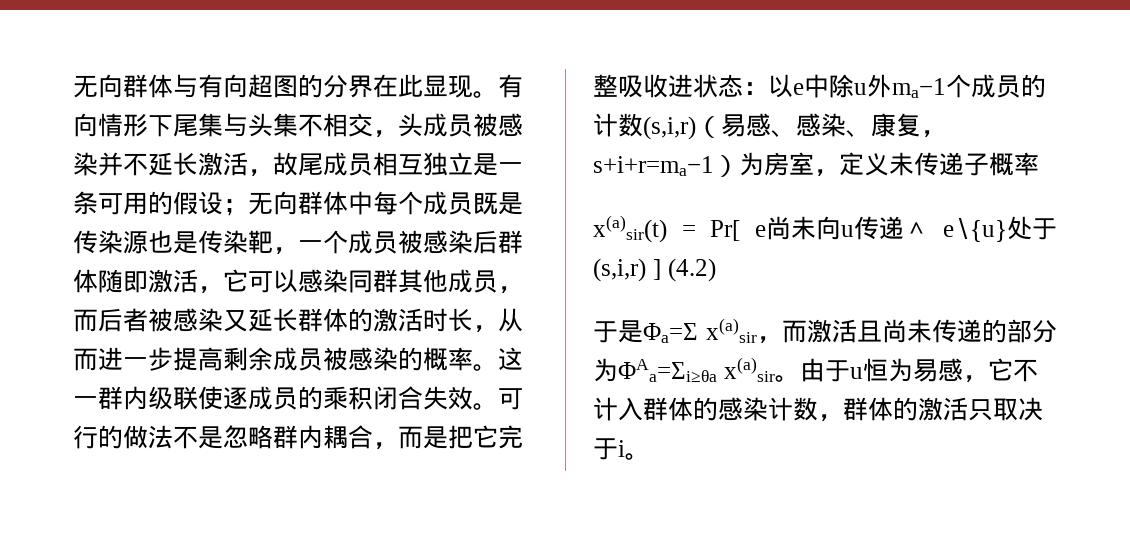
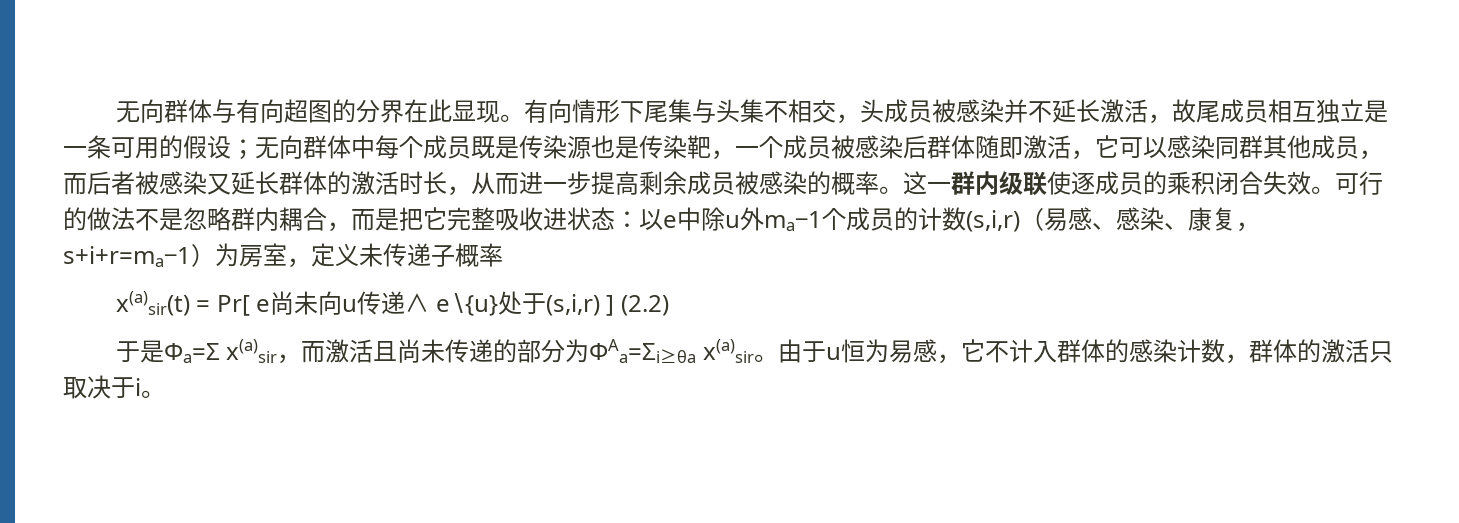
- x(a)sir(t) = Pr[ e尚未向u传递∧ e∖{u}处于(s,i,r) ] (4.2)
+ x(a)sir(t) = Pr[ e尚未向u传递∧ e∖{u}处于(s,i,r) ] (2.2)

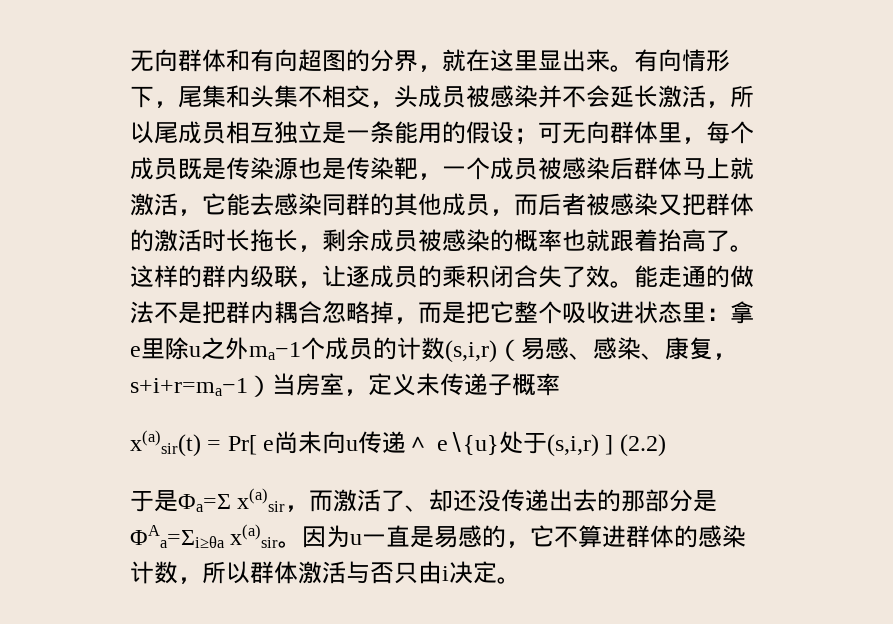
- 无向群体与有向超图的分界在此显现。
+ 无向群体和有向超图的分界，就在这里显出来。
- 有向情形下尾集与头集不相交，头成员被感染并不延长激活，故尾成员相互独立是一条可用的假设；
+ 有向情形下，尾集和头集不相交，头成员被感染并不会延长激活，所以尾成员相互独立是一条能用的假设；
- 无向群体中每个成员既是传染源也是传染靶，一个成员被感染后群体随即激活，它可以感染同群其他成员，而后者被感染又延长群体的激活时长，从而进一步提高剩余成员被感染的概率。这一群内级联使逐成员的乘积闭合失效。可行的做法不是忽略群内耦合，而是把它完整吸收进状态：以e中除u外ma−1个成员的计数(s,i,r)（易感、感染、康复，s+i+r=ma−1）为房室，定义未传递子概率
+ 可无向群体里，每个成员既是传染源也是传染靶，一个成员被感染后群体马上就激活，它能去感染同群的其他成员，而后者被感染又把群体的激活时长拖长，剩余成员被感染的概率也就跟着抬高了。这样的群内级联，让逐成员的乘积闭合失了效。能走通的做法不是把群内耦合忽略掉，而是把它整个吸收进状态里：拿e里除u之外ma−1个成员的计数(s,i,r)（易感、感染、康复，s+i+r=ma−1）当房室，定义未传递子概率
- 于是Φa=Σ x(a)sir，而激活且尚未传递的部分为ΦAa=Σi≥θa x(a)sir。由于u恒为易感，它不计入群体的感染计数，群体的激活只取决于i。
+ 于是Φa=Σ x(a)sir，而激活了、却还没传递出去的那部分是ΦAa=Σi≥θa x(a)sir。因为u一直是易感的，它不算进群体的感染计数，所以群体激活与否只由i决定。

